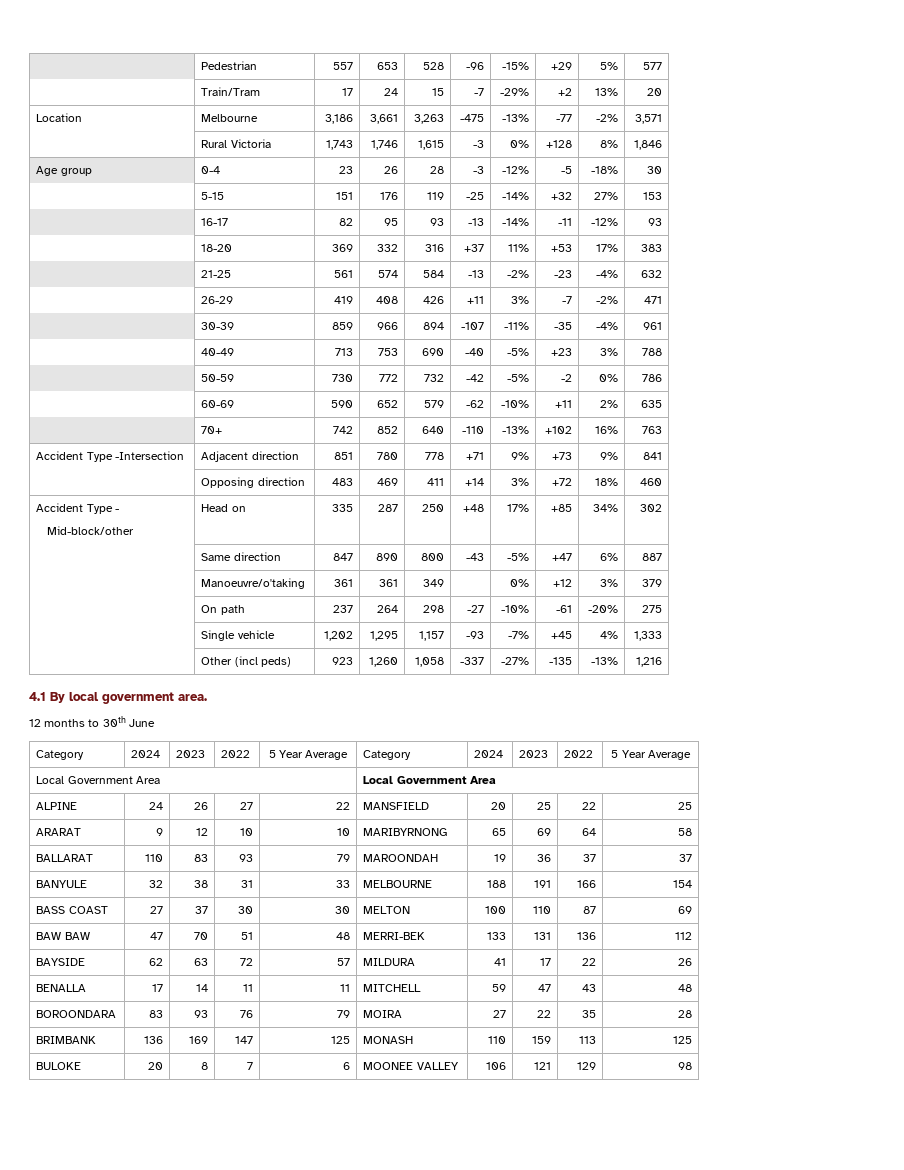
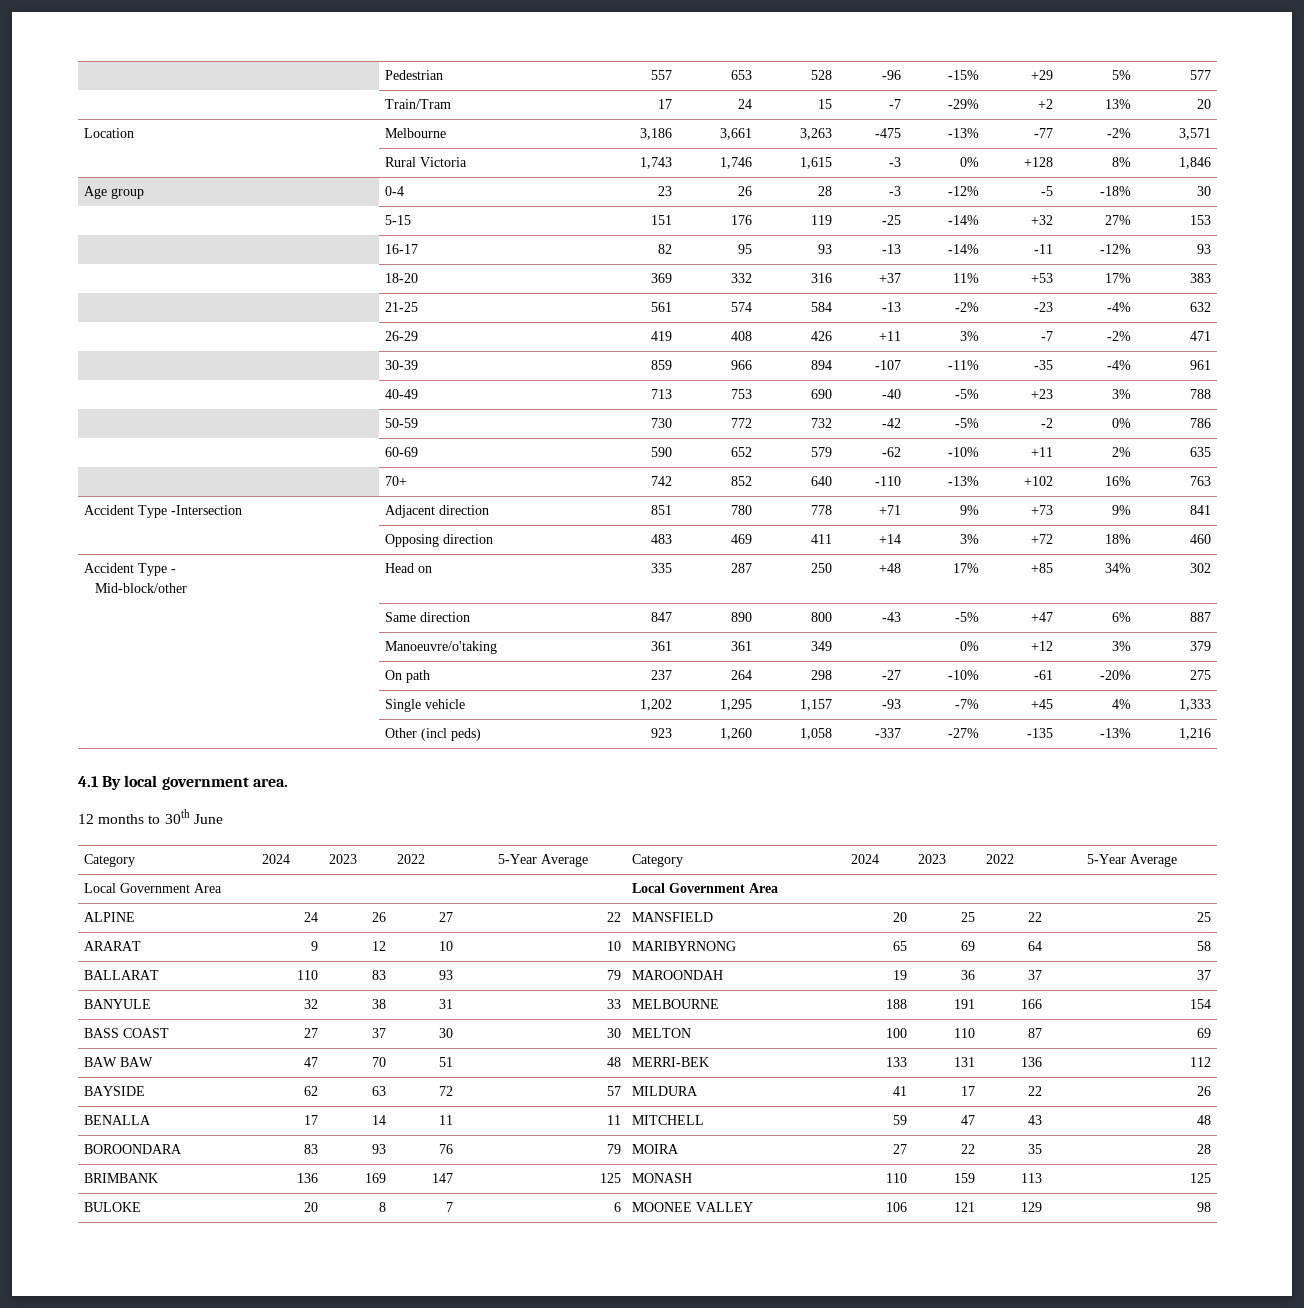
- Category | 2024 | 2023 | 2022 | 5 Year Average | Category | 2024 | 2023 | 2022 | 5 Year Average
+ Category | 2024 | 2023 | 2022 | 5-Year Average | Category | 2024 | 2023 | 2022 | 5-Year Average

